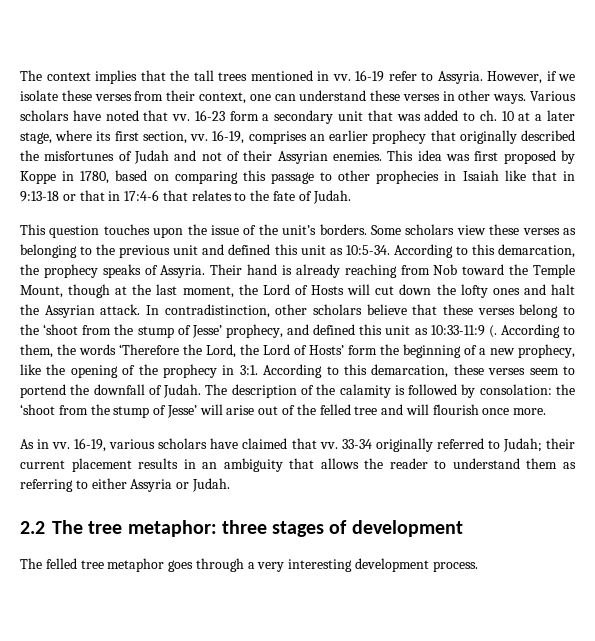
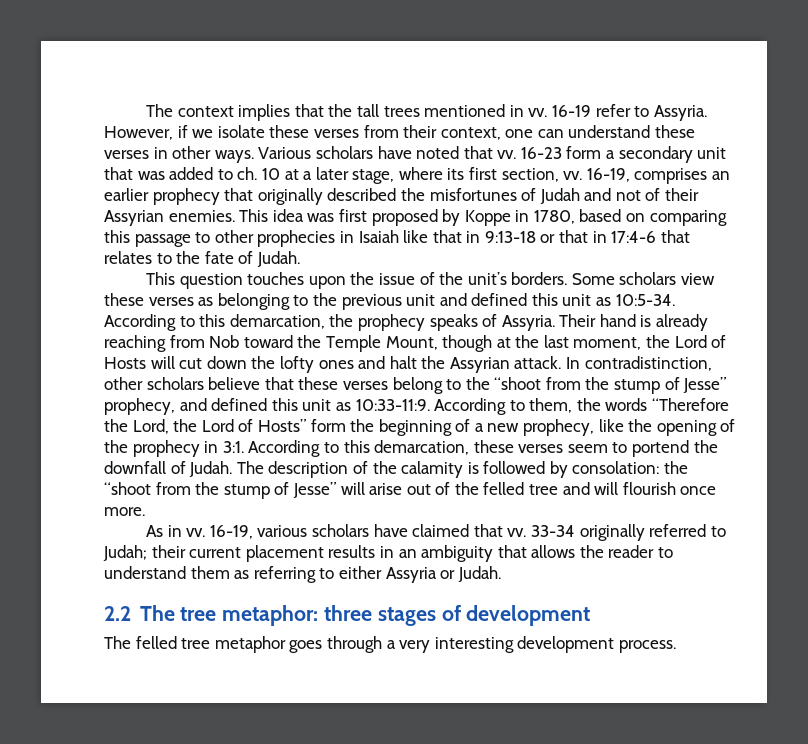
- In contradistinction, other scholars believe that these verses belong to the ‘shoot from the stump of Jesse’ prophecy, and defined this unit as 10:33-11:9 (.
+ In contradistinction, other scholars believe that these verses belong to the “shoot from the stump of Jesse” prophecy, and defined this unit as 10:33-11:9.
- According to them, the words ‘Therefore the Lord, the Lord of Hosts’ form the beginning of a new prophecy, like the opening of the prophecy in 3:1.
+ According to them, the words “Therefore the Lord, the Lord of Hosts” form the beginning of a new prophecy, like the opening of the prophecy in 3:1.
- The description of the calamity is followed by consolation: the ‘shoot from the stump of Jesse’ will arise out of the felled tree and will flourish once more.
+ The description of the calamity is followed by consolation: the “shoot from the stump of Jesse” will arise out of the felled tree and will flourish once more.

